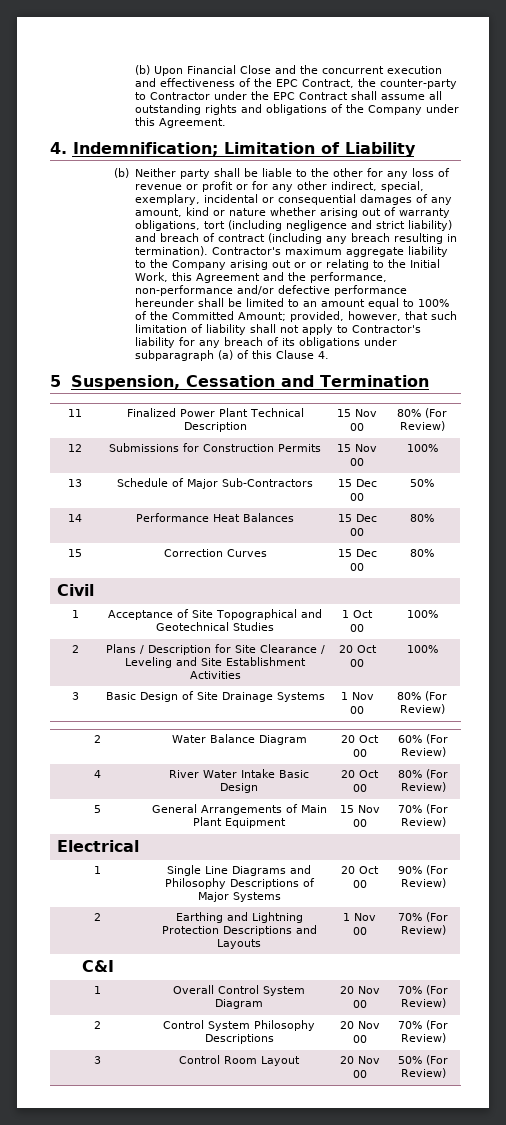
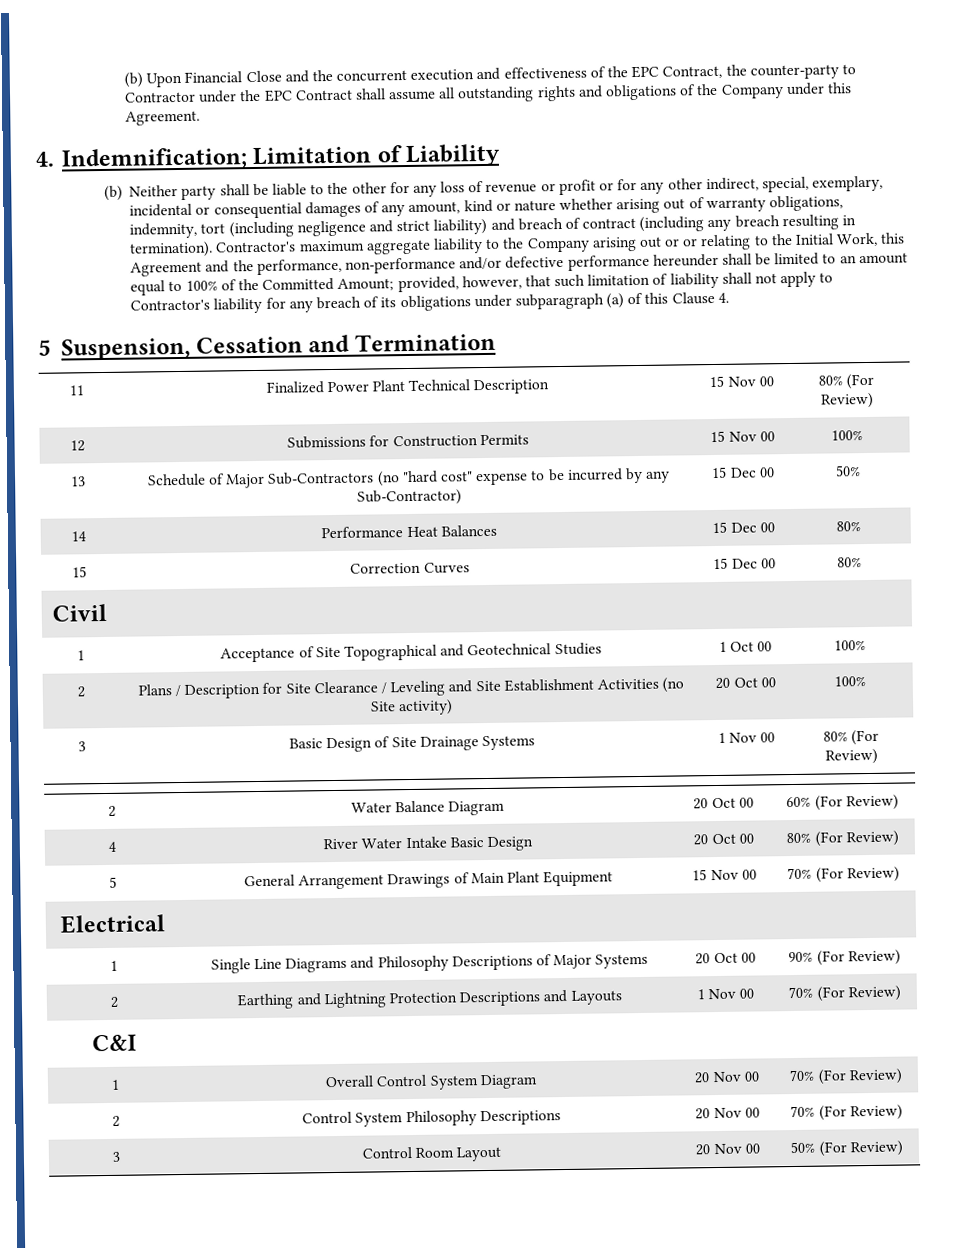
- (b) Neither party shall be liable to the other for any loss of revenue or profit or for any other indirect, special, exemplary, incidental or consequential damages of any amount, kind or nature whether arising out of warranty obligations, tort (including negligence and strict liability) and breach of contract (including any breach resulting in termination).
+ (b) Neither party shall be liable to the other for any loss of revenue or profit or for any other indirect, special, exemplary, incidental or consequential damages of any amount, kind or nature whether arising out of warranty obligations, indemnity, tort (including negligence and strict liability) and breach of contract (including any breach resulting in termination).
- 13 | Schedule of Major Sub-Contractors | 15 Dec 00 | 50%
+ 13 | Schedule of Major Sub-Contractors (no "hard cost" expense to be incurred by any Sub-Contractor) | 15 Dec 00 | 50%
- 2 | Plans / Description for Site Clearance / Leveling and Site Establishment Activities | 20 Oct 00 | 100%
+ 2 | Plans / Description for Site Clearance / Leveling and Site Establishment Activities (no Site activity) | 20 Oct 00 | 100%
- 5 | General Arrangements of Main Plant Equipment | 15 Nov 00 | 70% (For Review)
+ 5 | General Arrangement Drawings of Main Plant Equipment | 15 Nov 00 | 70% (For Review)

